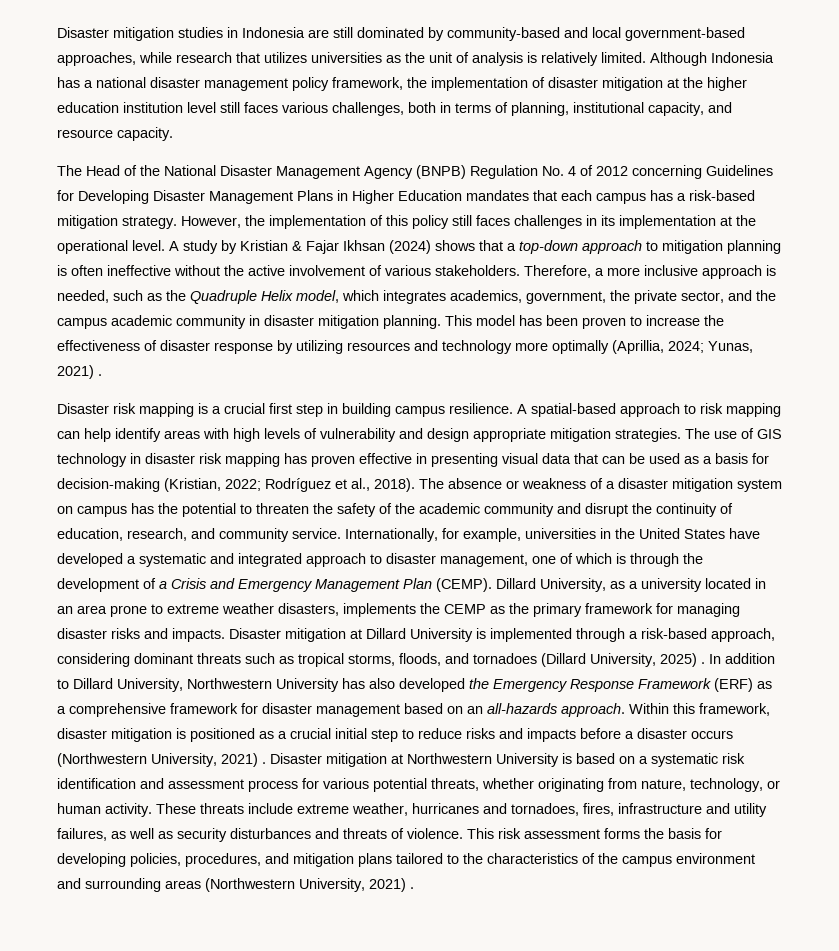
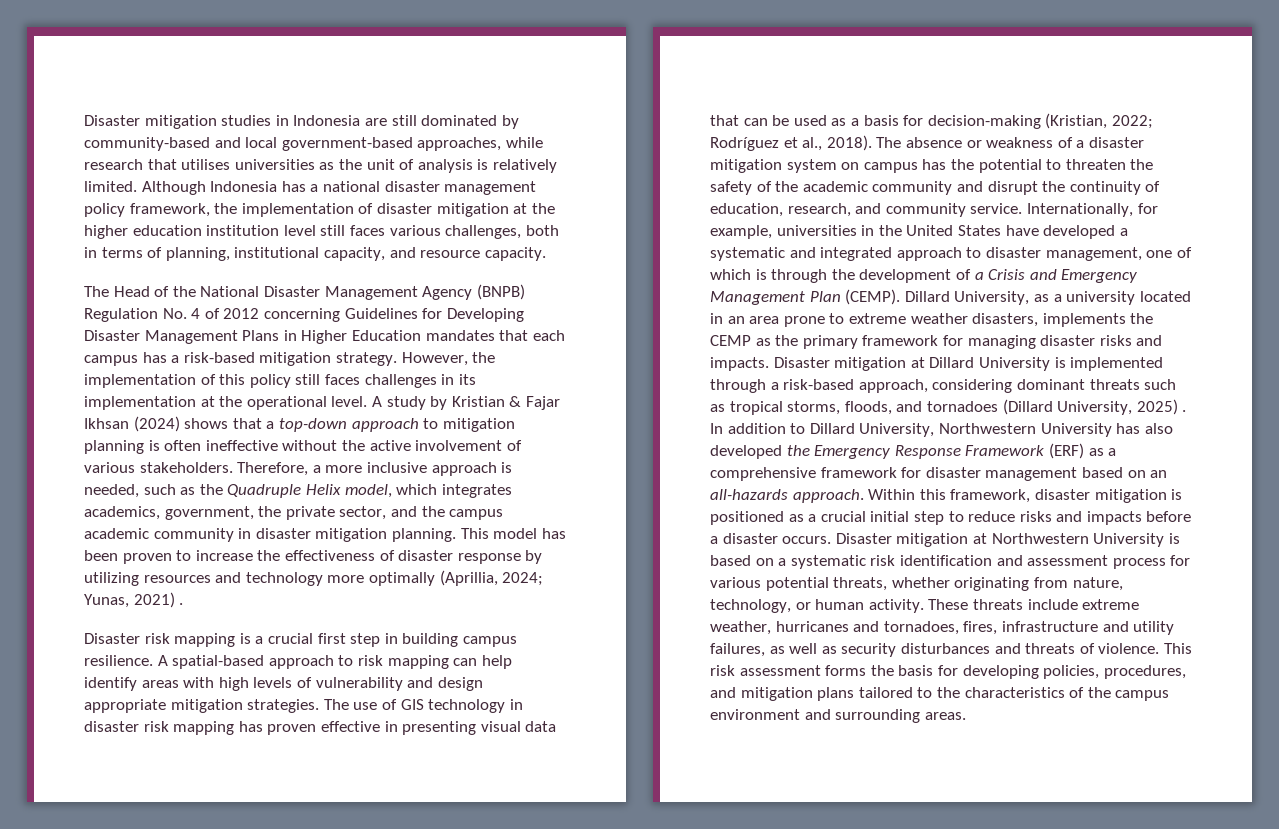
- Disaster mitigation studies in Indonesia are still dominated by community-based and local government-based approaches, while research that utilizes universities as the unit of analysis is relatively limited.
+ Disaster mitigation studies in Indonesia are still dominated by community-based and local government-based approaches, while research that utilises universities as the unit of analysis is relatively limited.
- Within this framework, disaster mitigation is positioned as a crucial initial step to reduce risks and impacts before a disaster occurs (Northwestern University, 2021) .
+ Within this framework, disaster mitigation is positioned as a crucial initial step to reduce risks and impacts before a disaster occurs.
- This risk assessment forms the basis for developing policies, procedures, and mitigation plans tailored to the characteristics of the campus environment and surrounding areas (Northwestern University, 2021) .
+ This risk assessment forms the basis for developing policies, procedures, and mitigation plans tailored to the characteristics of the campus environment and surrounding areas.

